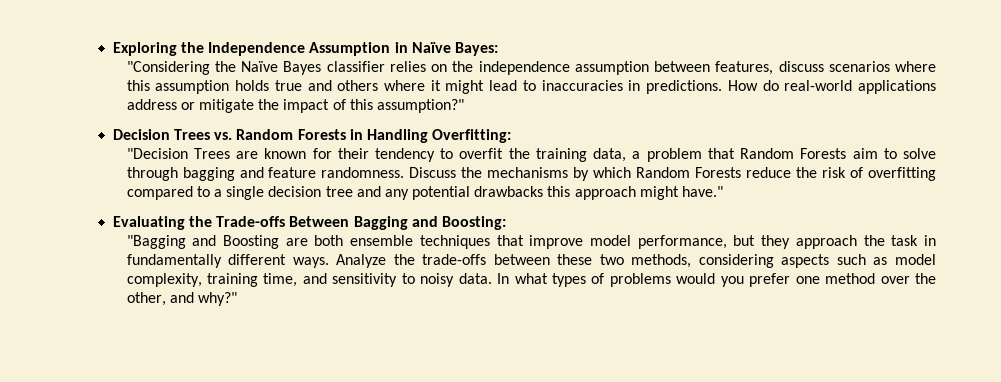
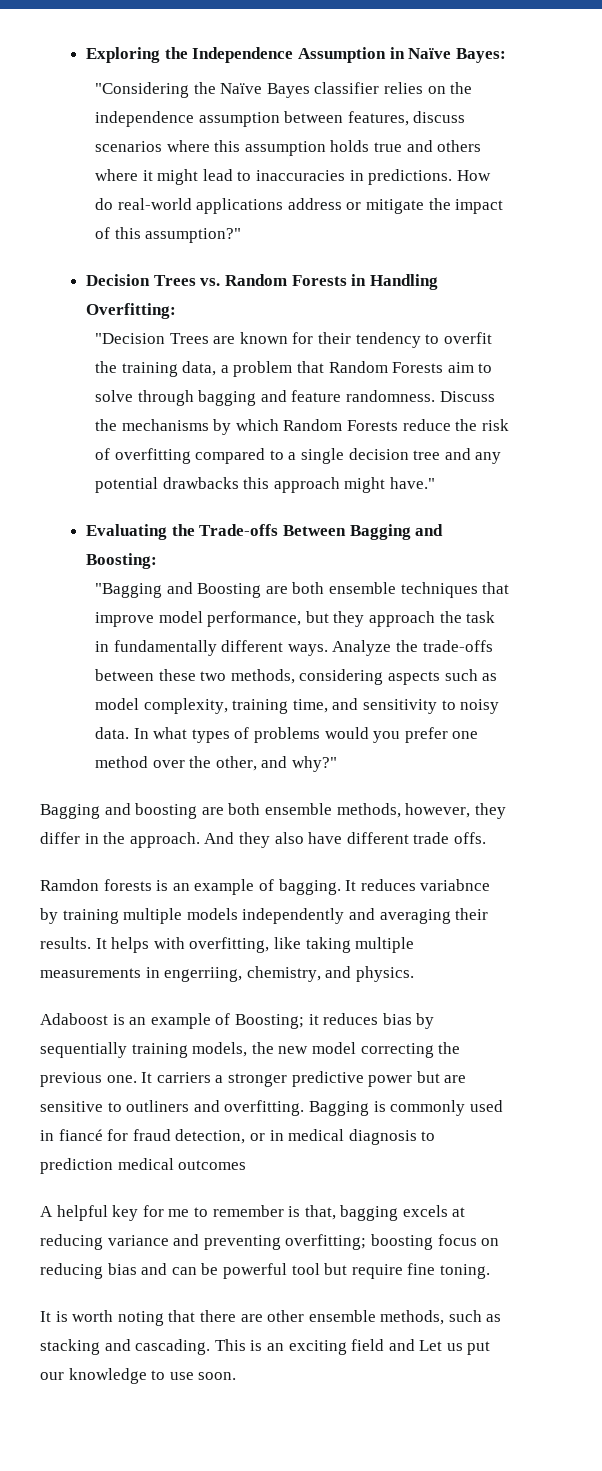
+ Bagging and boosting are both ensemble methods, however, they differ in the approach. And they also have different trade offs.
+ Ramdon forests is an example of bagging. It reduces variabnce by training multiple models independently and averaging their results. It helps with overfitting, like taking multiple measurements in engerriing, chemistry, and physics.
+ Adaboost is an example of Boosting; it reduces bias by sequentially training models, the new model correcting the previous one. It carriers a stronger predictive power but are sensitive to outliners and overfitting. Bagging is commonly used in fiancé for fraud detection, or in medical diagnosis to prediction medical outcomes
+ A helpful key for me to remember is that, bagging excels at reducing variance and preventing overfitting; boosting focus on reducing bias and can be powerful tool but require fine toning.
+ It is worth noting that there are other ensemble methods, such as stacking and cascading. This is an exciting field and Let us put our knowledge to use soon.

